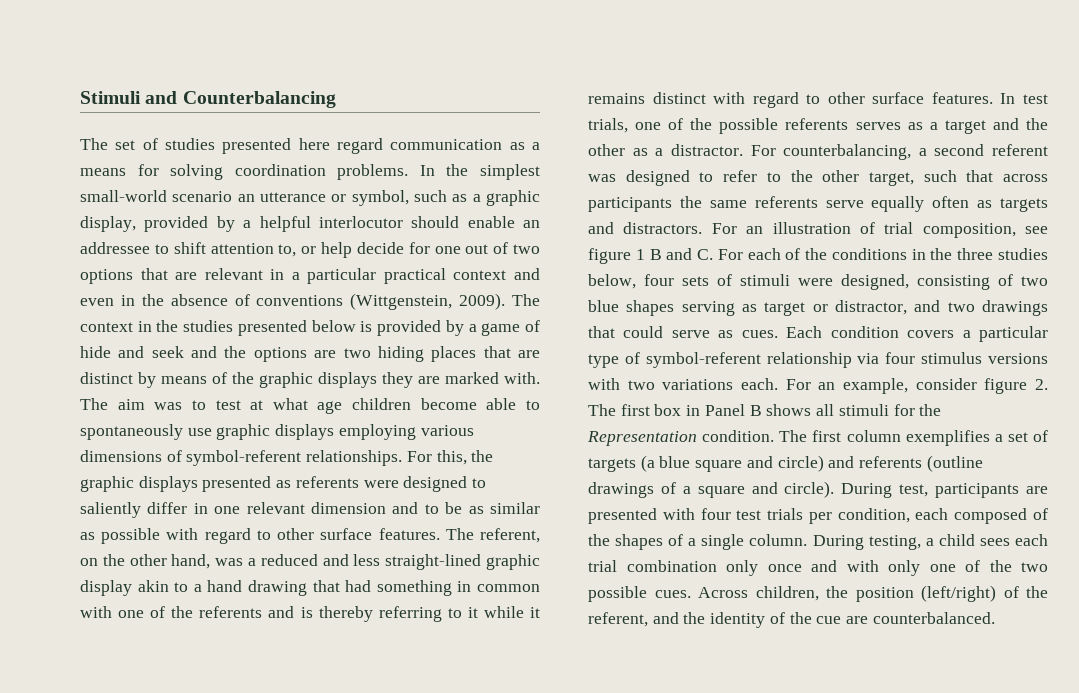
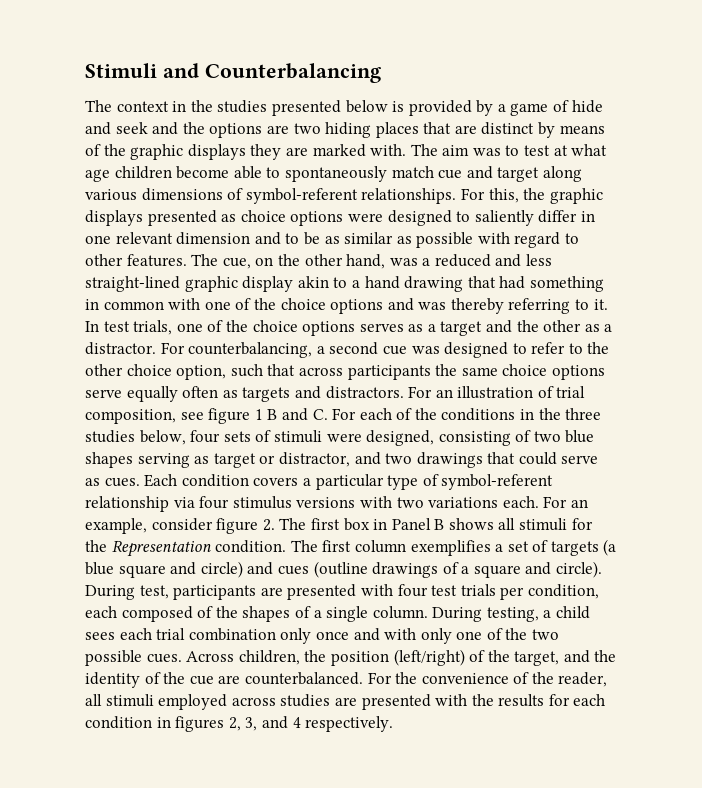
- The set of studies presented here regard communication as a means for solving coordination problems. In the simplest small-world scenario an utterance or symbol, such as a graphic display, provided by a helpful interlocutor should enable an addressee to shift attention to, or help decide for one out of two options that are relevant in a particular practical context and even in the absence of conventions (Wittgenstein, 2009). The context in the studies presented below is provided by a game of hide and seek and the options are two hiding places that are distinct by means of the graphic displays they are marked with.
+ The context in the studies presented below is provided by a game of hide and seek and the options are two hiding places that are distinct by means of the graphic displays they are marked with.
- The aim was to test at what age children become able to spontaneously use graphic displays employing various dimensions of symbol-referent relationships.
+ The aim was to test at what age children become able to spontaneously match cue and target along various dimensions of symbol-referent relationships.
- For this, the graphic displays presented as referents were designed to saliently differ in one relevant dimension and to be as similar as possible with regard to other surface features.
+ For this, the graphic displays presented as choice options were designed to saliently differ in one relevant dimension and to be as similar as possible with regard to other features.
- The referent, on the other hand, was a reduced and less straight-lined graphic display akin to a hand drawing that had something in common with one of the referents and is thereby referring to it while it remains distinct with regard to other surface features.
+ The cue, on the other hand, was a reduced and less straight-lined graphic display akin to a hand drawing that had something in common with one of the choice options and was thereby referring to it.
- In test trials, one of the possible referents serves as a target and the other as a distractor.
+ In test trials, one of the choice options serves as a target and the other as a distractor.
- For counterbalancing, a second referent was designed to refer to the other target, such that across participants the same referents serve equally often as targets and distractors.
+ For counterbalancing, a second cue was designed to refer to the other choice option, such that across participants the same choice options serve equally often as targets and distractors.
- The first column exemplifies a set of targets (a blue square and circle) and referents (outline drawings of a square and circle).
+ The first column exemplifies a set of targets (a blue square and circle) and cues (outline drawings of a square and circle).
- Across children, the position (left/right) of the referent, and the identity of the cue are counterbalanced.
+ Across children, the position (left/right) of the target, and the identity of the cue are counterbalanced.
+ For the convenience of the reader, all stimuli employed across studies are presented with the results for each condition in figures 2, 3, and 4 respectively.

